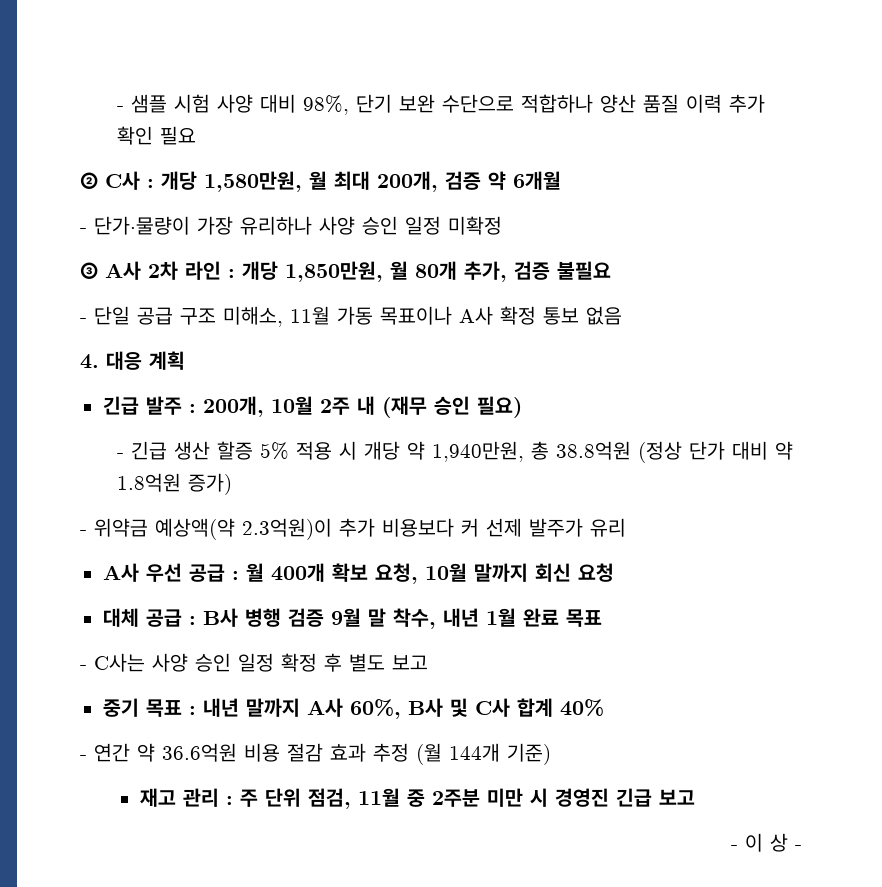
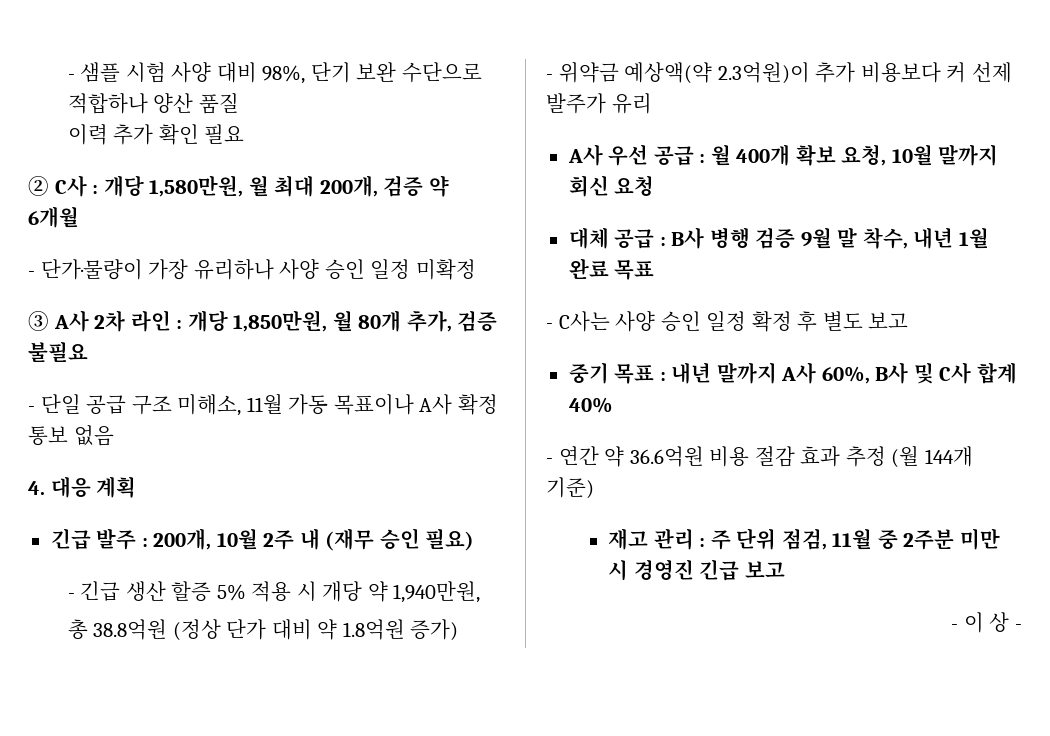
- - 샘플 시험 사양 대비 98%, 단기 보완 수단으로 적합하나 양산 품질 이력 추가 확인 필요
+ - 샘플 시험 사양 대비 98%, 단기 보완 수단으로 적합하나 양산 품질
+ 이력 추가 확인 필요
- - 긴급 생산 할증 5% 적용 시 개당 약 1,940만원, 총 38.8억원 (정상 단가 대비 약 1.8억원 증가)
+ - 긴급 생산 할증 5% 적용 시 개당 약 1,940만원,
+ 총 38.8억원 (정상 단가 대비 약 1.8억원 증가)

